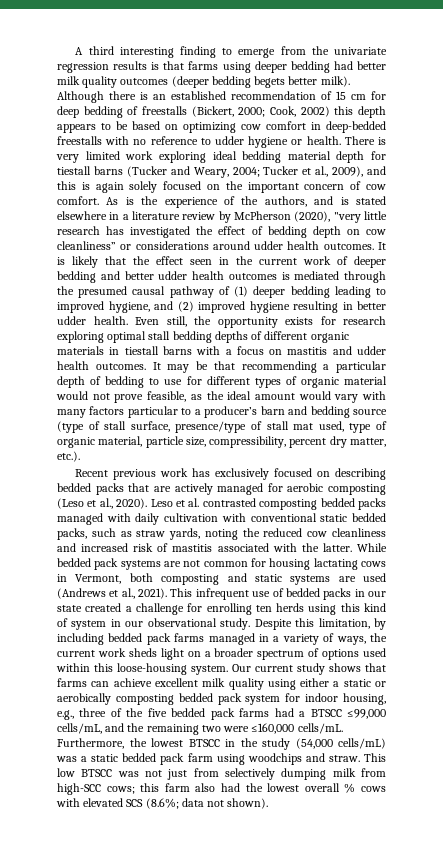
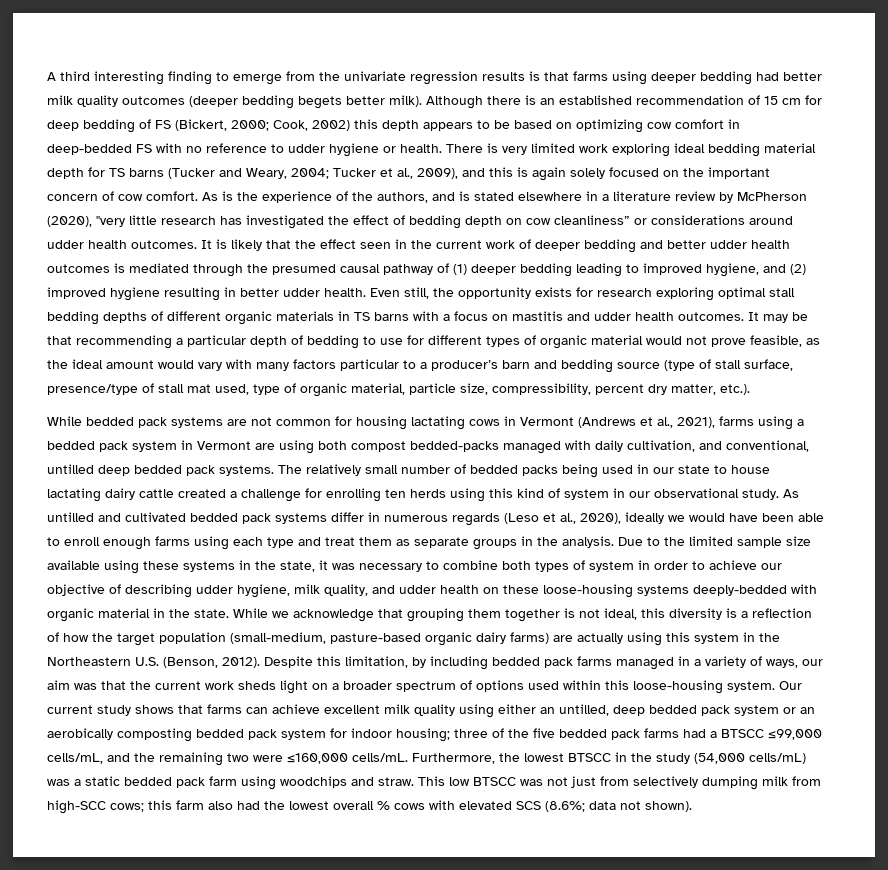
- Although there is an established recommendation of 15 cm for deep bedding of freestalls (Bickert, 2000; Cook, 2002) this depth appears to be based on optimizing cow comfort in deep-bedded freestalls with no reference to udder hygiene or health.
+ Although there is an established recommendation of 15 cm for deep bedding of FS (Bickert, 2000; Cook, 2002) this depth appears to be based on optimizing cow comfort in deep-bedded FS with no reference to udder hygiene or health.
- There is very limited work exploring ideal bedding material depth for tiestall barns (Tucker and Weary, 2004; Tucker et al., 2009), and this is again solely focused on the important concern of cow comfort.
+ There is very limited work exploring ideal bedding material depth for TS barns (Tucker and Weary, 2004; Tucker et al., 2009), and this is again solely focused on the important concern of cow comfort.
- Even still, the opportunity exists for research exploring optimal stall bedding depths of different organic materials in tiestall barns with a focus on mastitis and udder health outcomes.
+ Even still, the opportunity exists for research exploring optimal stall bedding depths of different organic materials in TS barns with a focus on mastitis and udder health outcomes.
- Recent previous work has exclusively focused on describing bedded packs that are actively managed for aerobic composting (Leso et al., 2020). Leso et al. contrasted composting bedded packs managed with daily cultivation with conventional static bedded packs, such as straw yards, noting the reduced cow cleanliness and increased risk of mastitis associated with the latter. While bedded pack systems are not common for housing lactating cows in Vermont, both composting and static systems are used (Andrews et al., 2021). This infrequent use of bedded packs in our state created a challenge for enrolling ten herds using this kind of system in our observational study.
+ While bedded pack systems are not common for housing lactating cows in Vermont (Andrews et al., 2021), farms using a bedded pack system in Vermont are using both compost bedded-packs managed with daily cultivation, and conventional, untilled deep bedded pack systems. The relatively small number of bedded packs being used in our state to house lactating dairy cattle created a challenge for enrolling ten herds using this kind of system in our observational study.
+ As untilled and cultivated bedded pack systems differ in numerous regards (Leso et al., 2020), ideally we would have been able to enroll enough farms using each type and treat them as separate groups in the analysis. Due to the limited sample size available using these systems in the state, it was necessary to combine both types of system in order to achieve our objective of describing udder hygiene, milk quality, and udder health on these loose-housing systems deeply-bedded with organic material in the state. While we acknowledge that grouping them together is not ideal, this diversity is a reflection of how the target population (small-medium, pasture-based organic dairy farms) are actually using this system in the Northeastern U.S. (Benson, 2012).
- Despite this limitation, by including bedded pack farms managed in a variety of ways, the current work sheds light on a broader spectrum of options used within this loose-housing system.
+ Despite this limitation, by including bedded pack farms managed in a variety of ways, our aim was that the current work sheds light on a broader spectrum of options used within this loose-housing system.
- Our current study shows that farms can achieve excellent milk quality using either a static or aerobically composting bedded pack system for indoor housing, e.g., three of the five bedded pack farms had a BTSCC ≤99,000 cells/mL, and the remaining two were ≤160,000 cells/mL.
+ Our current study shows that farms can achieve excellent milk quality using either an untilled, deep bedded pack system or an aerobically composting bedded pack system for indoor housing; three of the five bedded pack farms had a BTSCC ≤99,000 cells/mL, and the remaining two were ≤160,000 cells/mL.

